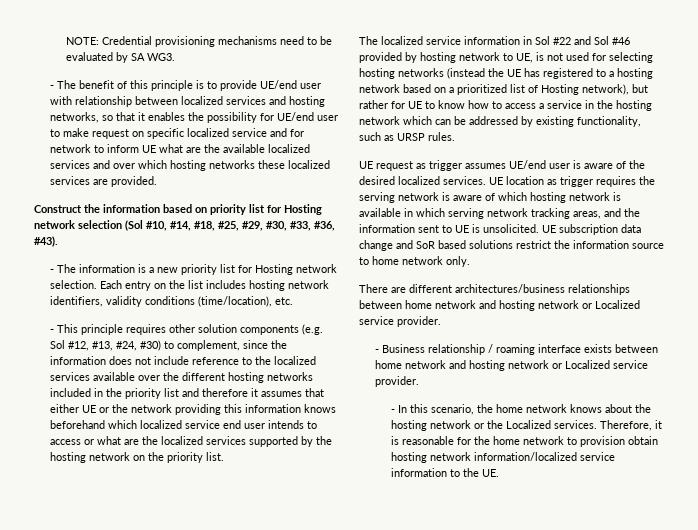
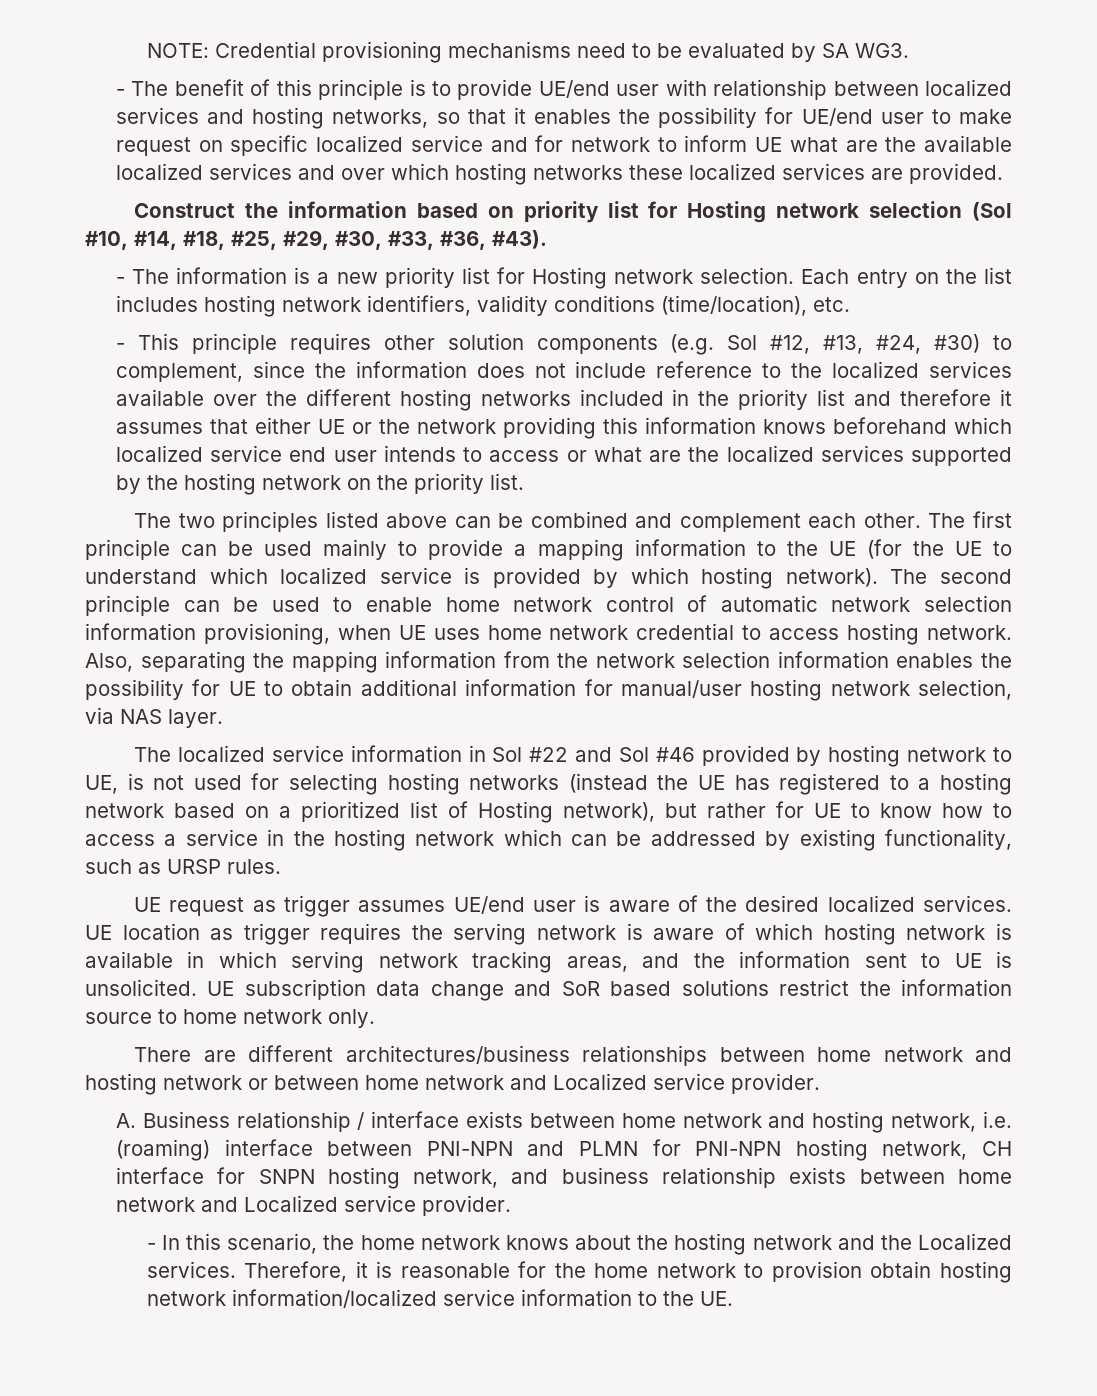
+ The two principles listed above can be combined and complement each other. The first principle can be used mainly to provide a mapping information to the UE (for the UE to understand which localized service is provided by which hosting network). The second principle can be used to enable home network control of automatic network selection information provisioning, when UE uses home network credential to access hosting network. Also, separating the mapping information from the network selection information enables the possibility for UE to obtain additional information for manual/user hosting network selection, via NAS layer.
- There are different architectures/business relationships between home network and hosting network or Localized service provider.
- - Business relationship / roaming interface exists between home network and hosting network or Localized service provider.
+ There are different architectures/business relationships between home network and hosting network or between home network and Localized service provider.
+ A. Business relationship / interface exists between home network and hosting network, i.e. (roaming) interface between PNI-NPN and PLMN for PNI-NPN hosting network, CH interface for SNPN hosting network, and business relationship exists between home network and Localized service provider.
- - In this scenario, the home network knows about the hosting network or the Localized services.
+ - In this scenario, the home network knows about the hosting network and the Localized services.

